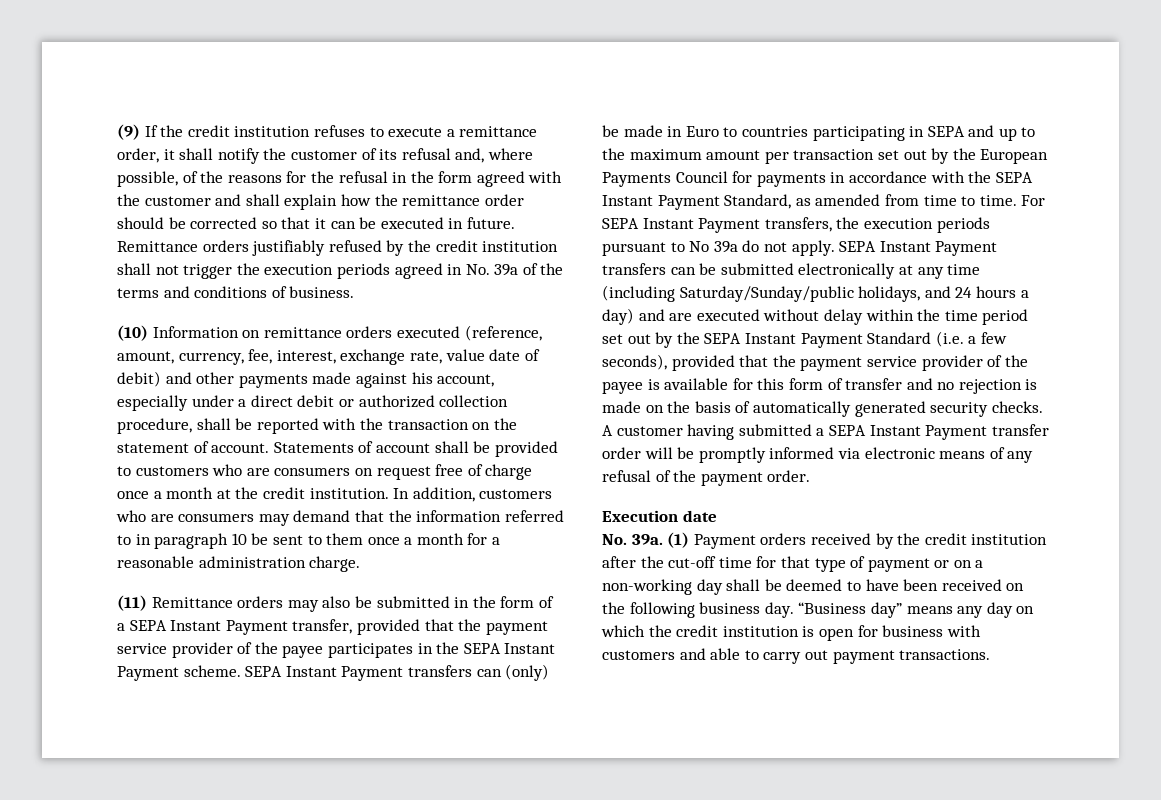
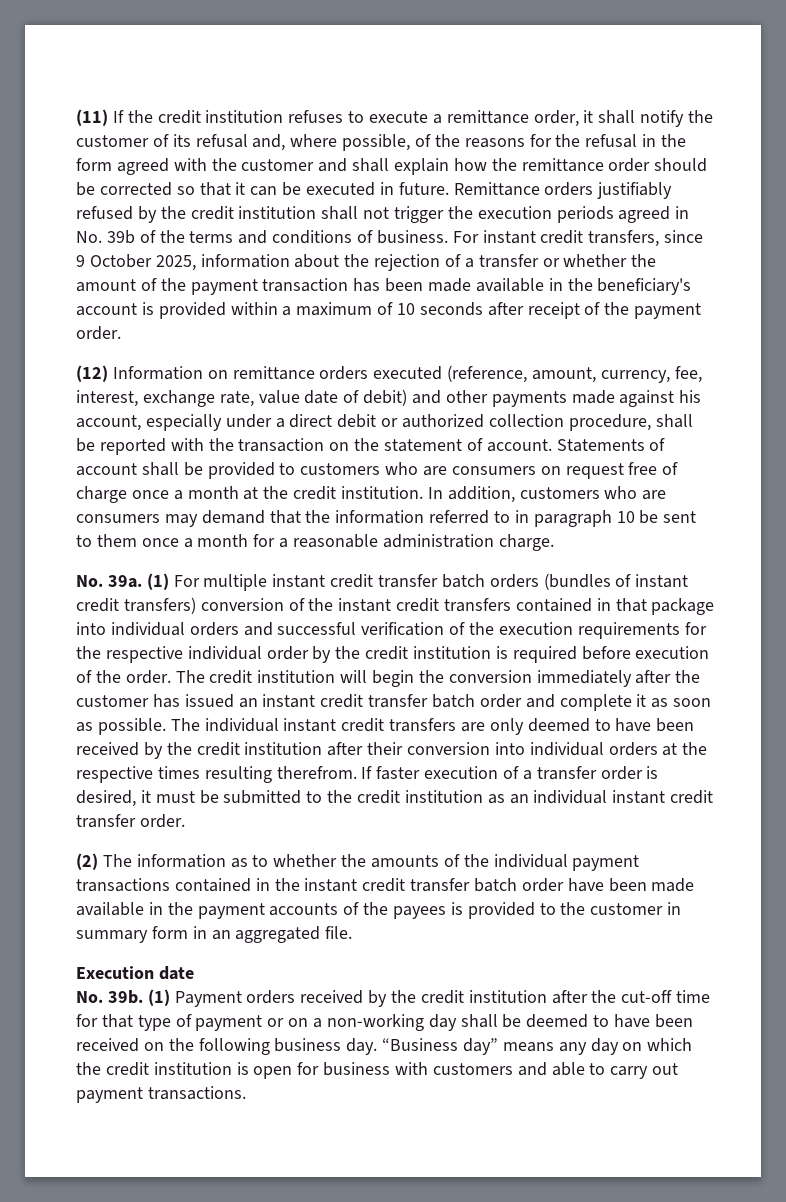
- (9) If the credit institution refuses to execute a remittance order, it shall notify the customer of its refusal and, where possible, of the reasons for the refusal in the form agreed with the customer and shall explain how the remittance order should be corrected so that it can be executed in future.
+ (11) If the credit institution refuses to execute a remittance order, it shall notify the customer of its refusal and, where possible, of the reasons for the refusal in the form agreed with the customer and shall explain how the remittance order should be corrected so that it can be executed in future.
- Remittance orders justifiably refused by the credit institution shall not trigger the execution periods agreed in No. 39a of the terms and conditions of business.
- (10) Information on remittance orders executed (reference, amount, currency, fee, interest, exchange rate, value date of debit) and other payments made against his account, especially under a direct debit or authorized collection procedure, shall be reported with the transaction on the statement of account.
+ Remittance orders justifiably refused by the credit institution shall not trigger the execution periods agreed in No. 39b of the terms and conditions of business. For instant credit transfers, since 9 October 2025, information about the rejection of a transfer or whether the amount of the payment transaction has been made available in the beneficiary's account is provided within a maximum of 10 seconds after receipt of the payment order.
+ (12) Information on remittance orders executed (reference, amount, currency, fee, interest, exchange rate, value date of debit) and other payments made against his account, especially under a direct debit or authorized collection procedure, shall be reported with the transaction on the statement of account.
- (11) Remittance orders may also be submitted in the form of a SEPA Instant Payment transfer, provided that the payment service provider of the payee participates in the SEPA Instant Payment scheme. SEPA Instant Payment transfers can (only) be made in Euro to countries participating in SEPA and up to the maximum amount per transaction set out by the European Payments Council for payments in accordance with the SEPA Instant Payment Standard, as amended from time to time. For SEPA Instant Payment transfers, the execution periods pursuant to No 39a do not apply. SEPA Instant Payment transfers can be submitted electronically at any time (including Saturday/Sunday/public holidays, and 24 hours a day) and are executed without delay within the time period set out by the SEPA Instant Payment Standard (i.e. a few seconds), provided that the payment service provider of the payee is available for this form of transfer and no rejection is made on the basis of automatically generated security checks. A customer having submitted a SEPA Instant Payment transfer order will be promptly informed via electronic means of any refusal of the payment order.
+ No. 39a. (1) For multiple instant credit transfer batch orders (bundles of instant credit transfers) conversion of the instant credit transfers contained in that package into individual orders and successful verification of the execution requirements for the respective individual order by the credit institution is required before execution of the order. The credit institution will begin the conversion immediately after the customer has issued an instant credit transfer batch order and complete it as soon as possible. The individual instant credit transfers are only deemed to have been received by the credit institution after their conversion into individual orders at the respective times resulting therefrom. If faster execution of a transfer order is desired, it must be submitted to the credit institution as an individual instant credit transfer order.
+ (2) The information as to whether the amounts of the individual payment transactions contained in the instant credit transfer batch order have been made available in the payment accounts of the payees is provided to the customer in summary form in an aggregated file.
- No. 39a.
+ No. 39b.

